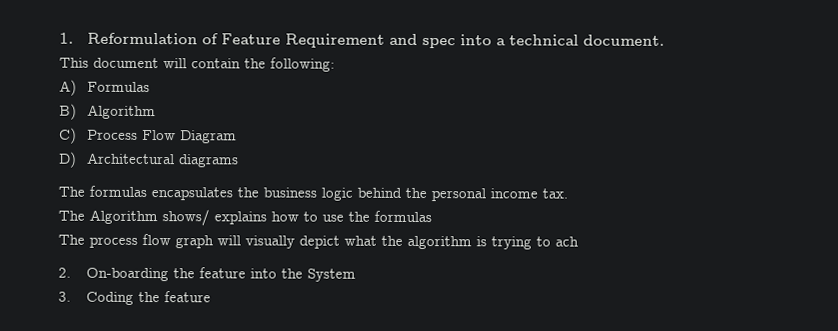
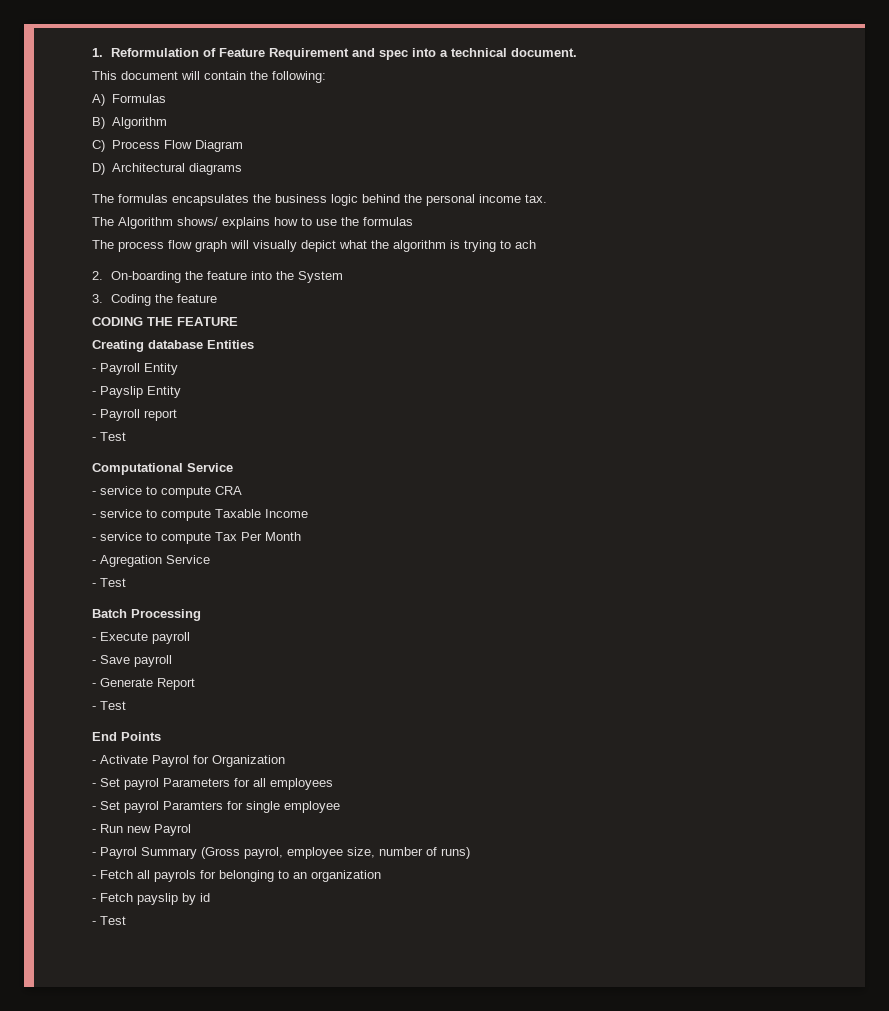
+ CODING THE FEATURE
+ Creating database Entities
+ - Payroll Entity
+ - Payslip Entity
+ - Payroll report
+ - Test
+ Computational Service
+ - service to compute CRA
+ - service to compute Taxable Income
+ - service to compute Tax Per Month
+ - Agregation Service
+ - Test
+ Batch Processing
+ - Execute payroll
+ - Save payroll
+ - Generate Report
+ - Test
+ End Points
+ - Activate Payrol for Organization
+ - Set payrol Parameters for all employees
+ - Set payrol Paramters for single employee
+ - Run new Payrol
+ - Payrol Summary (Gross payrol, employee size, number of runs)
+ - Fetch all payrols for belonging to an organization
+ - Fetch payslip by id
+ - Test

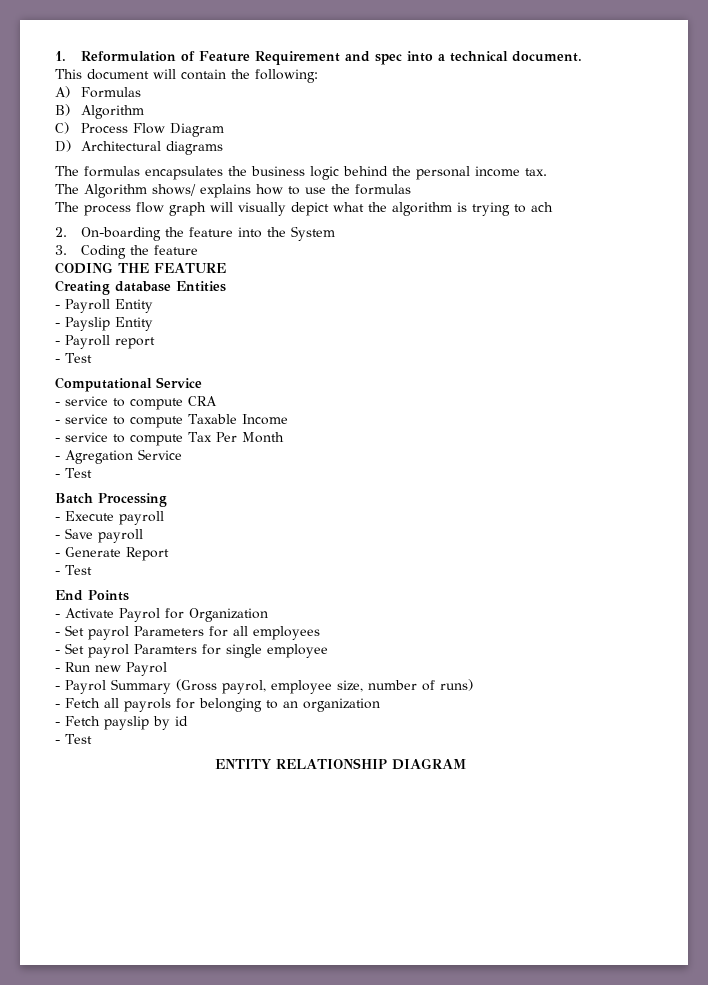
+ ENTITY RELATIONSHIP DIAGRAM

